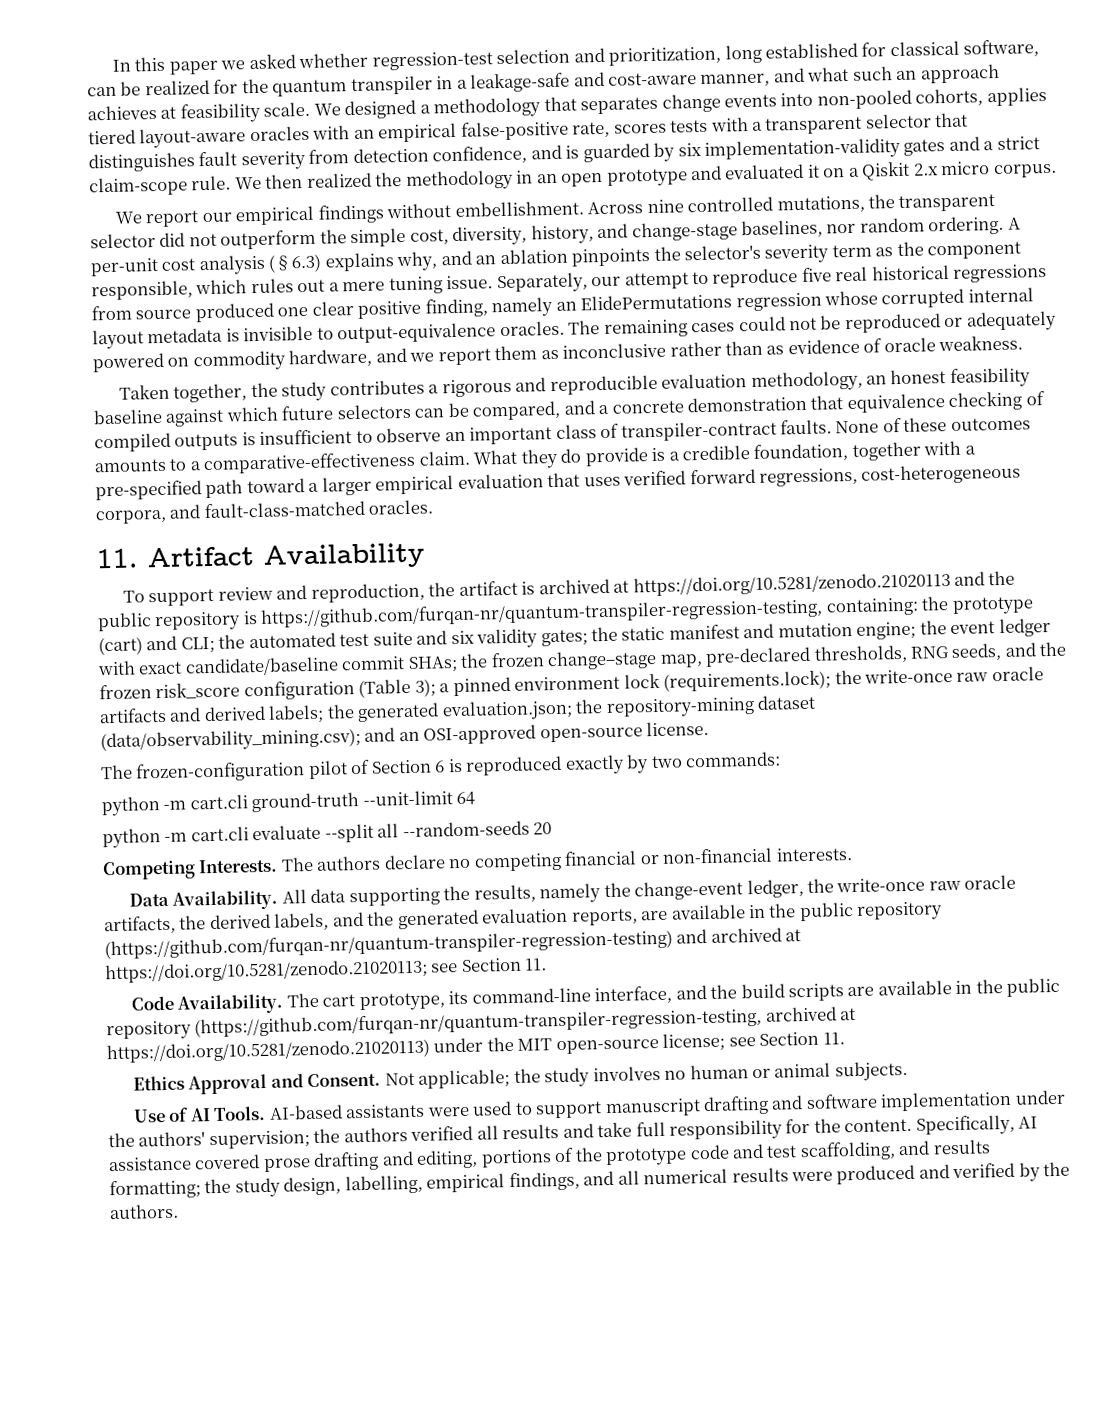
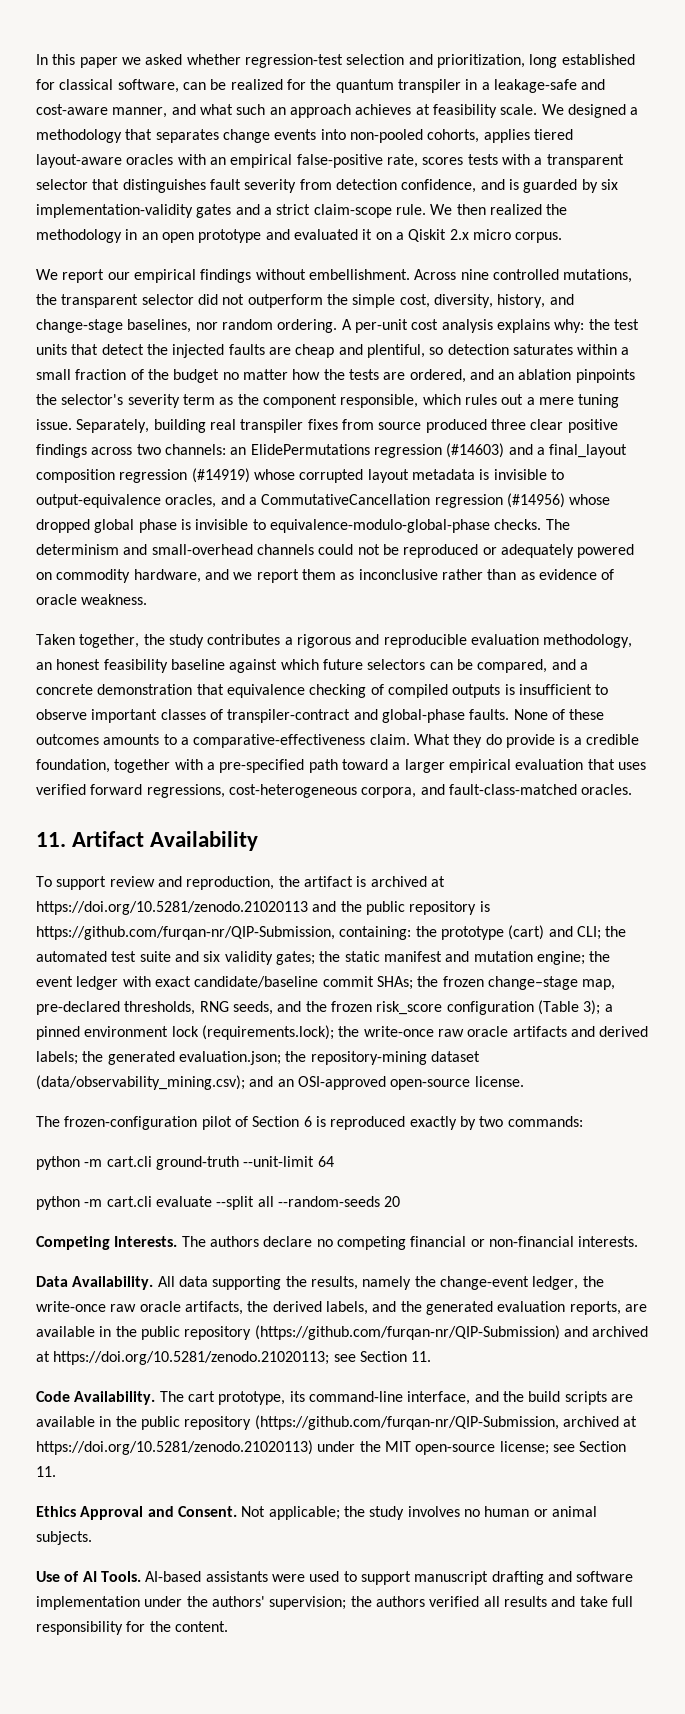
- A per-unit cost analysis (§6.3) explains why, and an ablation pinpoints the selector's severity term as the component responsible, which rules out a mere tuning issue.
+ A per-unit cost analysis explains why: the test units that detect the injected faults are cheap and plentiful, so detection saturates within a small fraction of the budget no matter how the tests are ordered, and an ablation pinpoints the selector's severity term as the component responsible, which rules out a mere tuning issue.
- Separately, our attempt to reproduce five real historical regressions from source produced one clear positive finding, namely an ElidePermutations regression whose corrupted internal layout metadata is invisible to output-equivalence oracles. The remaining cases could not be reproduced or adequately powered on commodity hardware, and we report them as inconclusive rather than as evidence of oracle weakness.
+ Separately, building real transpiler fixes from source produced three clear positive findings across two channels: an ElidePermutations regression (#14603) and a final_layout composition regression (#14919) whose corrupted layout metadata is invisible to output-equivalence oracles, and a CommutativeCancellation regression (#14956) whose dropped global phase is invisible to equivalence-modulo-global-phase checks. The determinism and small-overhead channels could not be reproduced or adequately powered on commodity hardware, and we report them as inconclusive rather than as evidence of oracle weakness.
- Taken together, the study contributes a rigorous and reproducible evaluation methodology, an honest feasibility baseline against which future selectors can be compared, and a concrete demonstration that equivalence checking of compiled outputs is insufficient to observe an important class of transpiler-contract faults.
+ Taken together, the study contributes a rigorous and reproducible evaluation methodology, an honest feasibility baseline against which future selectors can be compared, and a concrete demonstration that equivalence checking of compiled outputs is insufficient to observe important classes of transpiler-contract and global-phase faults.
- To support review and reproduction, the artifact is archived at https://doi.org/10.5281/zenodo.21020113 and the public repository is https://github.com/furqan-nr/quantum-transpiler-regression-testing, containing:
+ To support review and reproduction, the artifact is archived at https://doi.org/10.5281/zenodo.21020113 and the public repository is https://github.com/furqan-nr/QIP-Submission, containing:
- All data supporting the results, namely the change-event ledger, the write-once raw oracle artifacts, the derived labels, and the generated evaluation reports, are available in the public repository (https://github.com/furqan-nr/quantum-transpiler-regression-testing) and archived at https://doi.org/10.5281/zenodo.21020113; see Section 11.
+ All data supporting the results, namely the change-event ledger, the write-once raw oracle artifacts, the derived labels, and the generated evaluation reports, are available in the public repository (https://github.com/furqan-nr/QIP-Submission) and archived at https://doi.org/10.5281/zenodo.21020113; see Section 11.
- The cart prototype, its command-line interface, and the build scripts are available in the public repository (https://github.com/furqan-nr/quantum-transpiler-regression-testing, archived at https://doi.org/10.5281/zenodo.21020113) under the MIT open-source license; see Section 11.
+ The cart prototype, its command-line interface, and the build scripts are available in the public repository (https://github.com/furqan-nr/QIP-Submission, archived at https://doi.org/10.5281/zenodo.21020113) under the MIT open-source license; see Section 11.
- Specifically, AI assistance covered prose drafting and editing, portions of the prototype code and test scaffolding, and results formatting; the study design, labelling, empirical findings, and all numerical results were produced and verified by the authors.

